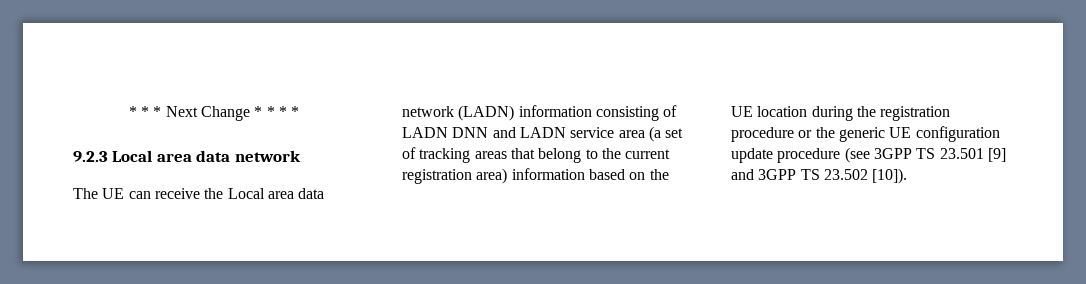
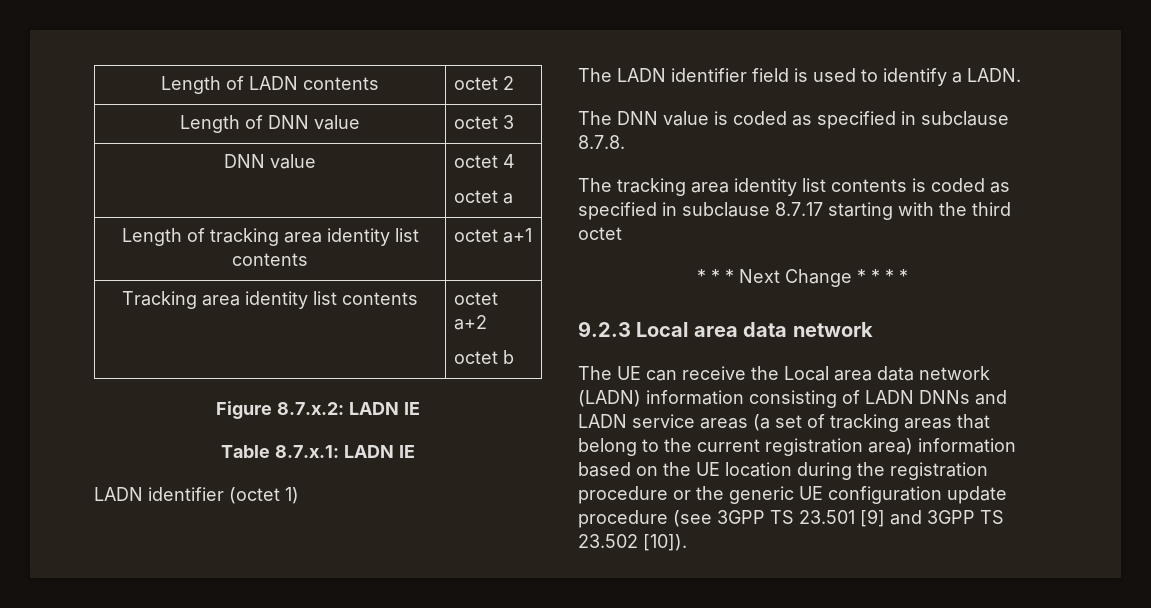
+ Length of LADN contents | octet 2
+ Length of DNN value | octet 3
+ DNN value | octet 4
+ octet a
+ Length of tracking area identity list contents | octet a+1
+ Tracking area identity list contents | octet a+2
+ octet b
+ Figure 8.7.x.2: LADN IE
+ Table 8.7.x.1: LADN IE
+ LADN identifier (octet 1)
+ The LADN identifier field is used to identify a LADN.
+ The DNN value is coded as specified in subclause 8.7.8.
+ The tracking area identity list contents is coded as specified in subclause 8.7.17 starting with the third octet
- The UE can receive the Local area data network (LADN) information consisting of LADN DNN and LADN service area (a set of tracking areas that belong to the current registration area) information based on the UE location during the registration procedure or the generic UE configuration update procedure (see 3GPP TS 23.501 [9] and 3GPP TS 23.502 [10]).
+ The UE can receive the Local area data network (LADN) information consisting of LADN DNNs and LADN service areas (a set of tracking areas that belong to the current registration area) information based on the UE location during the registration procedure or the generic UE configuration update procedure (see 3GPP TS 23.501 [9] and 3GPP TS 23.502 [10]).

